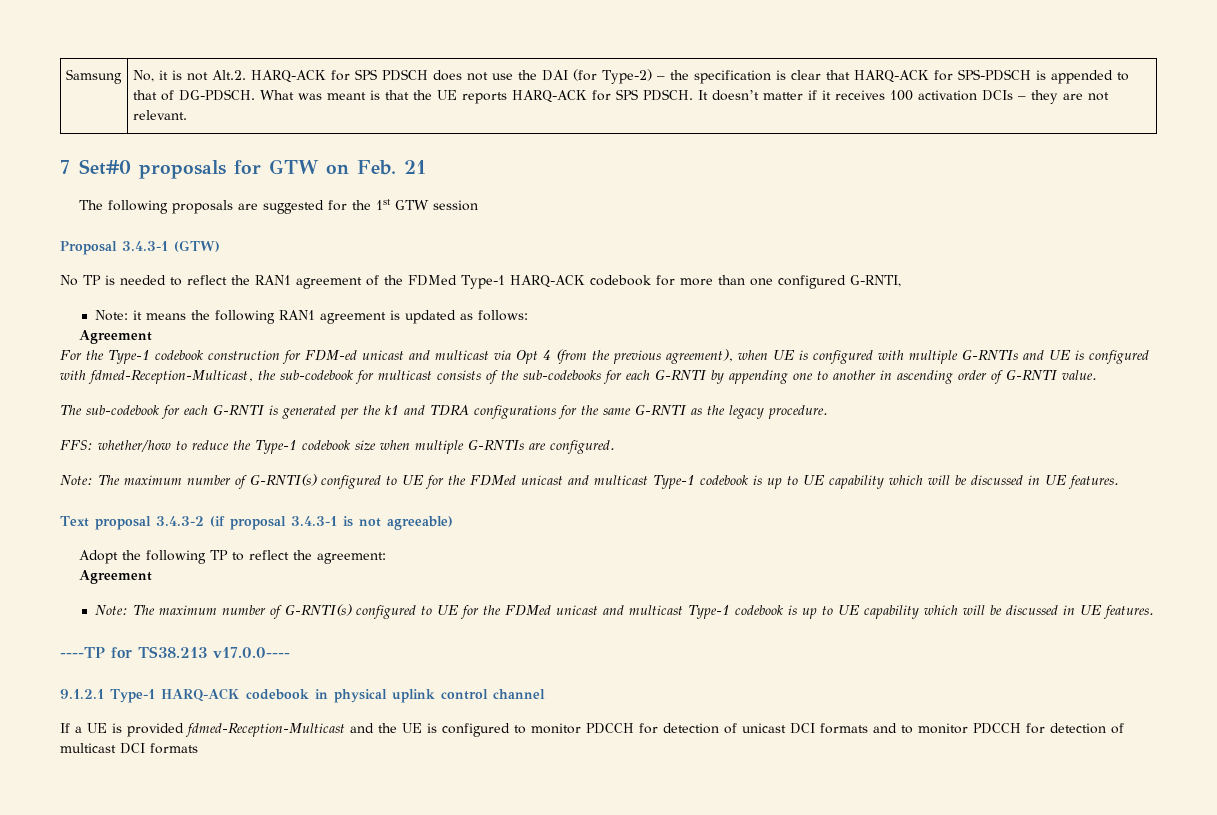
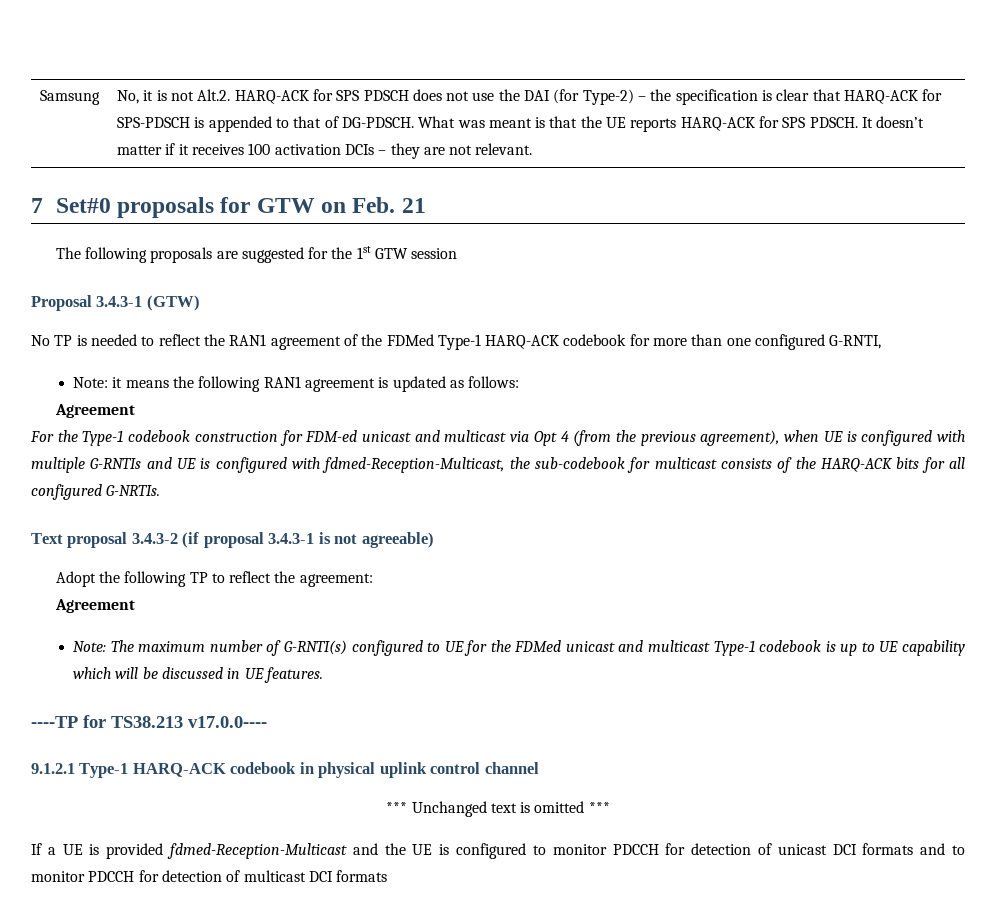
- For the Type-1 codebook construction for FDM-ed unicast and multicast via Opt 4 (from the previous agreement), when UE is configured with multiple G-RNTIs and UE is configured with fdmed-Reception-Multicast, the sub-codebook for multicast consists of the sub-codebooks for each G-RNTI by appending one to another in ascending order of G-RNTI value.
- The sub-codebook for each G-RNTI is generated per the k1 and TDRA configurations for the same G-RNTI as the legacy procedure.
- FFS: whether/how to reduce the Type-1 codebook size when multiple G-RNTIs are configured.
- Note: The maximum number of G-RNTI(s) configured to UE for the FDMed unicast and multicast Type-1 codebook is up to UE capability which will be discussed in UE features.
+ For the Type-1 codebook construction for FDM-ed unicast and multicast via Opt 4 (from the previous agreement), when UE is configured with multiple G-RNTIs and UE is configured with fdmed-Reception-Multicast, the sub-codebook for multicast consists of the HARQ-ACK bits for all configured G-NRTIs.
+ *** Unchanged text is omitted ***

